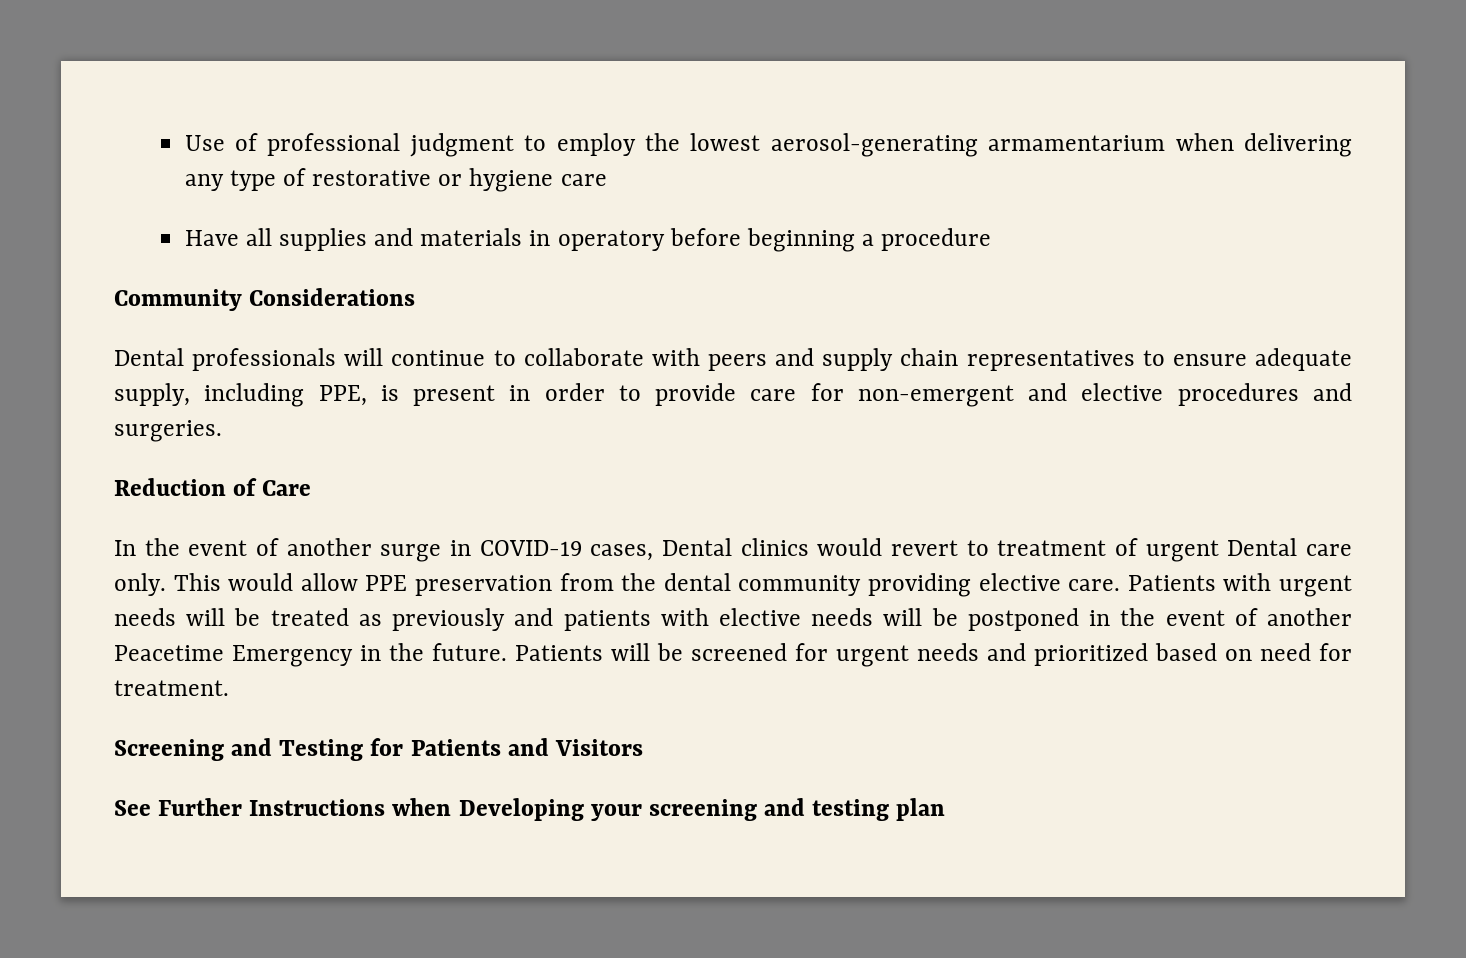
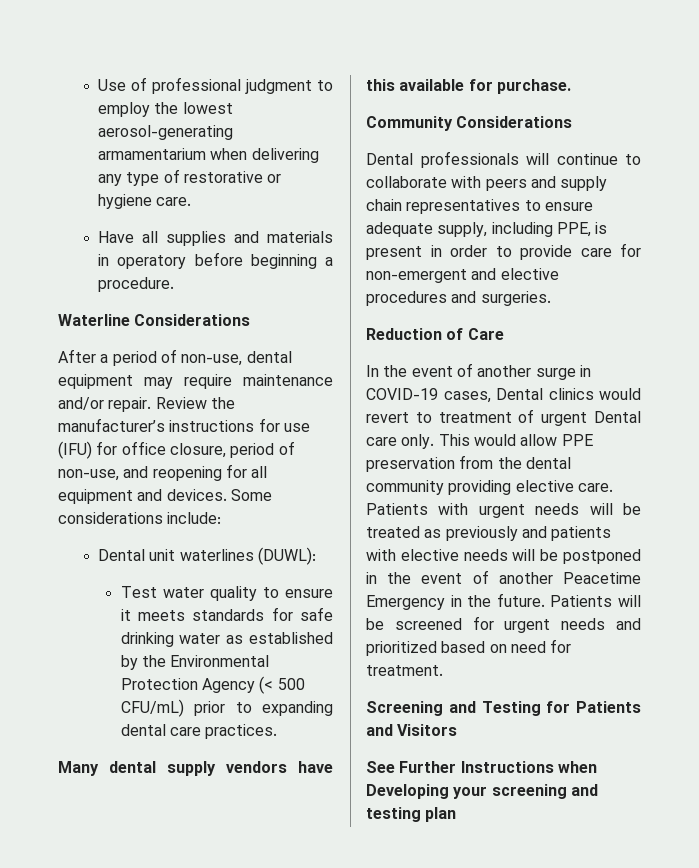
- Use of professional judgment to employ the lowest aerosol-generating armamentarium when delivering any type of restorative or hygiene care
+ Use of professional judgment to employ the lowest aerosol-generating armamentarium when delivering any type of restorative or hygiene care.
- Have all supplies and materials in operatory before beginning a procedure
+ Have all supplies and materials in operatory before beginning a procedure.
+ Waterline Considerations
+ After a period of non-use, dental equipment may require maintenance and/or repair. Review the manufacturer’s instructions for use (IFU) for office closure, period of non-use, and reopening for all equipment and devices. Some considerations include:
+ Dental unit waterlines (DUWL):
+ Test water quality to ensure it meets standards for safe drinking water as established by the Environmental Protection Agency (< 500 CFU/mL) prior to expanding dental care practices.
+ Many dental supply vendors have this available for purchase.

